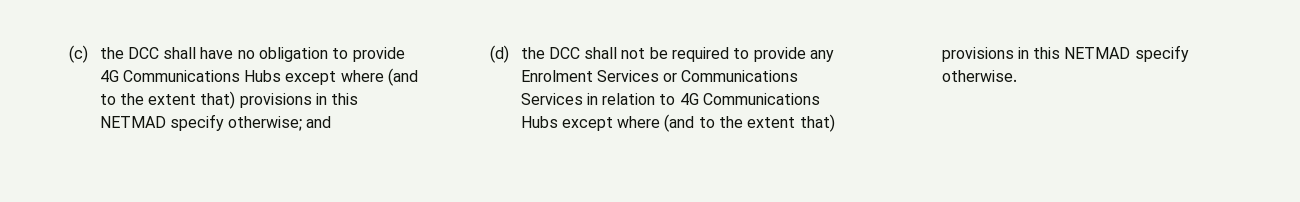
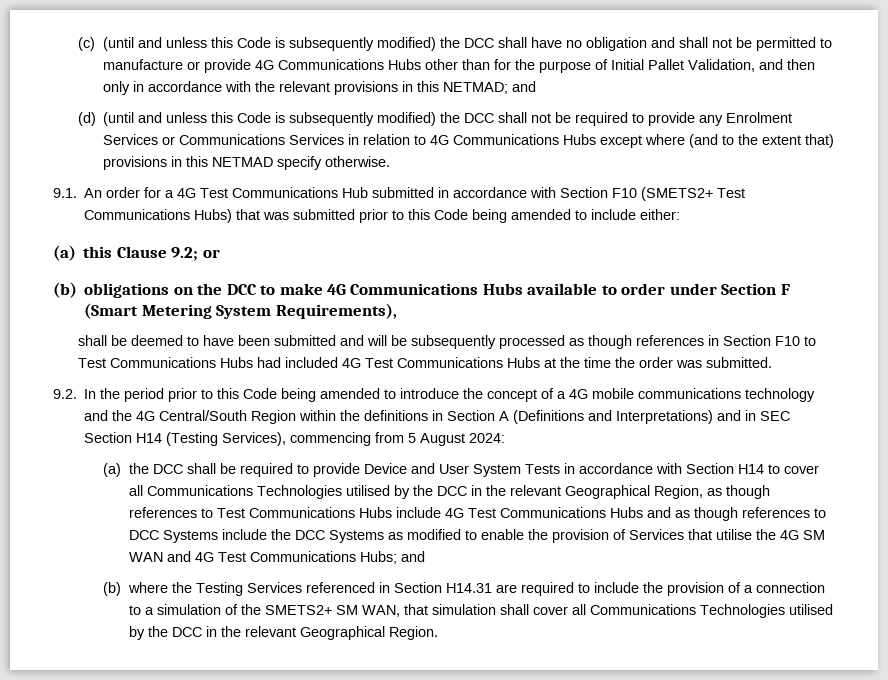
- (c) the DCC shall have no obligation to provide 4G Communications Hubs except where (and to the extent that) provisions in this NETMAD specify otherwise; and
- (d) the DCC shall not be required to provide any Enrolment Services or Communications Services in relation to 4G Communications Hubs except where (and to the extent that) provisions in this NETMAD specify otherwise.
+ (c) (until and unless this Code is subsequently modified) the DCC shall have no obligation and shall not be permitted to manufacture or provide 4G Communications Hubs other than for the purpose of Initial Pallet Validation, and then only in accordance with the relevant provisions in this NETMAD; and
+ (d) (until and unless this Code is subsequently modified) the DCC shall not be required to provide any Enrolment Services or Communications Services in relation to 4G Communications Hubs except where (and to the extent that) provisions in this NETMAD specify otherwise.
+ 9.1. An order for a 4G Test Communications Hub submitted in accordance with Section F10 (SMETS2+ Test Communications Hubs) that was submitted prior to this Code being amended to include either:
+ (a) this Clause 9.2; or
+ (b) obligations on the DCC to make 4G Communications Hubs available to order under Section F (Smart Metering System Requirements),
+ shall be deemed to have been submitted and will be subsequently processed as though references in Section F10 to Test Communications Hubs had included 4G Test Communications Hubs at the time the order was submitted.
+ 9.2. In the period prior to this Code being amended to introduce the concept of a 4G mobile communications technology and the 4G Central/South Region within the definitions in Section A (Definitions and Interpretations) and in SEC Section H14 (Testing Services), commencing from 5 August 2024:
+ (a) the DCC shall be required to provide Device and User System Tests in accordance with Section H14 to cover all Communications Technologies utilised by the DCC in the relevant Geographical Region, as though references to Test Communications Hubs include 4G Test Communications Hubs and as though references to DCC Systems include the DCC Systems as modified to enable the provision of Services that utilise the 4G SM WAN and 4G Test Communications Hubs; and
+ (b) where the Testing Services referenced in Section H14.31 are required to include the provision of a connection to a simulation of the SMETS2+ SM WAN, that simulation shall cover all Communications Technologies utilised by the DCC in the relevant Geographical Region.

